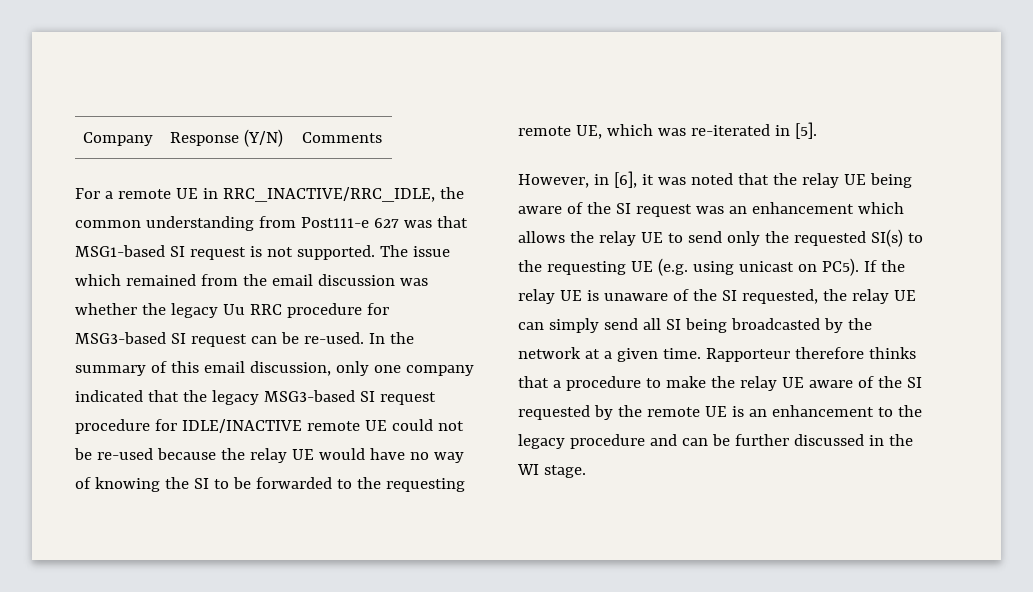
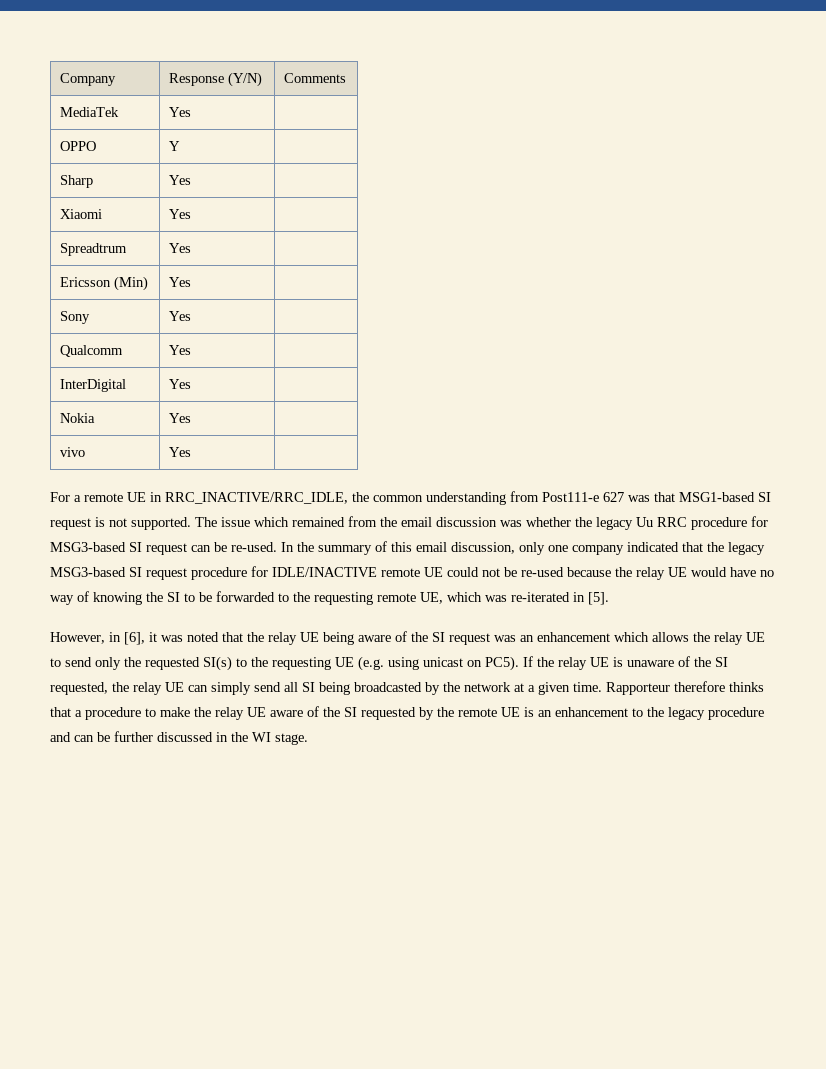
+ MediaTek | Yes |
+ OPPO | Y |
+ Sharp | Yes |
+ Xiaomi | Yes |
+ Spreadtrum | Yes |
+ Ericsson (Min) | Yes |
+ Sony | Yes |
+ Qualcomm | Yes |
+ InterDigital | Yes |
+ Nokia | Yes |
+ vivo | Yes |

